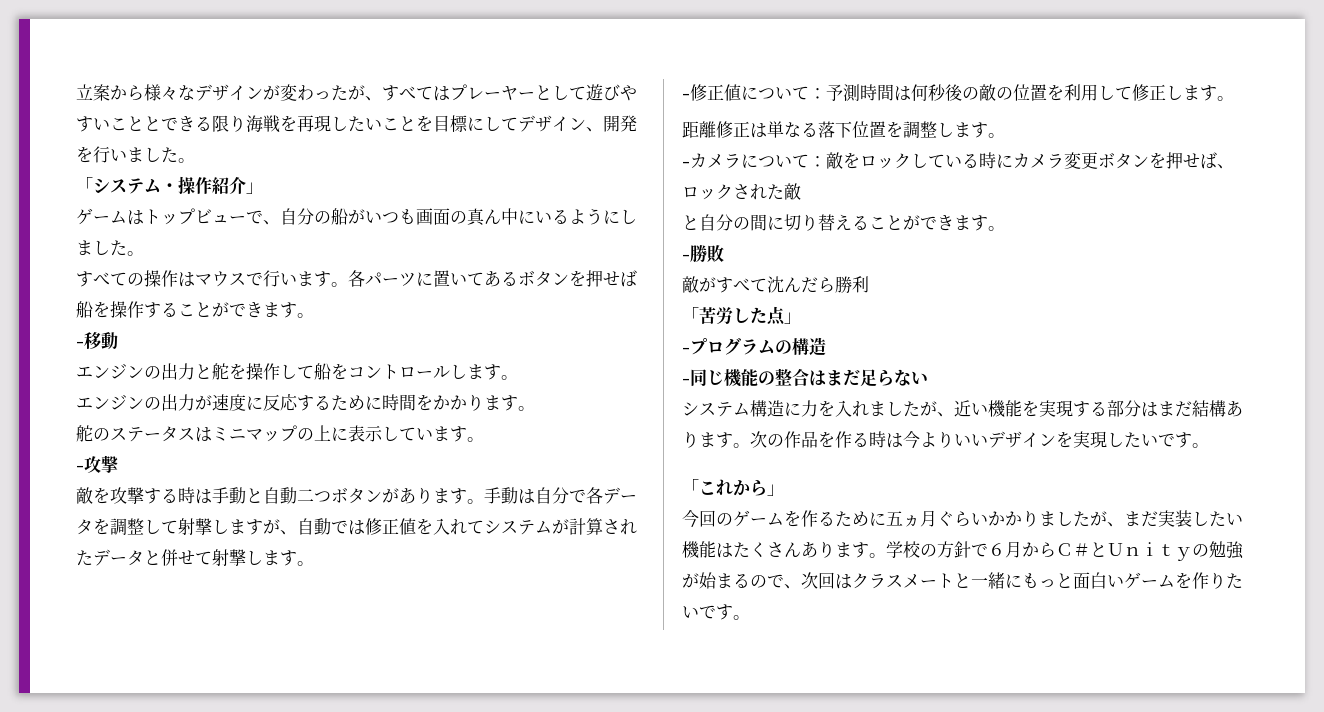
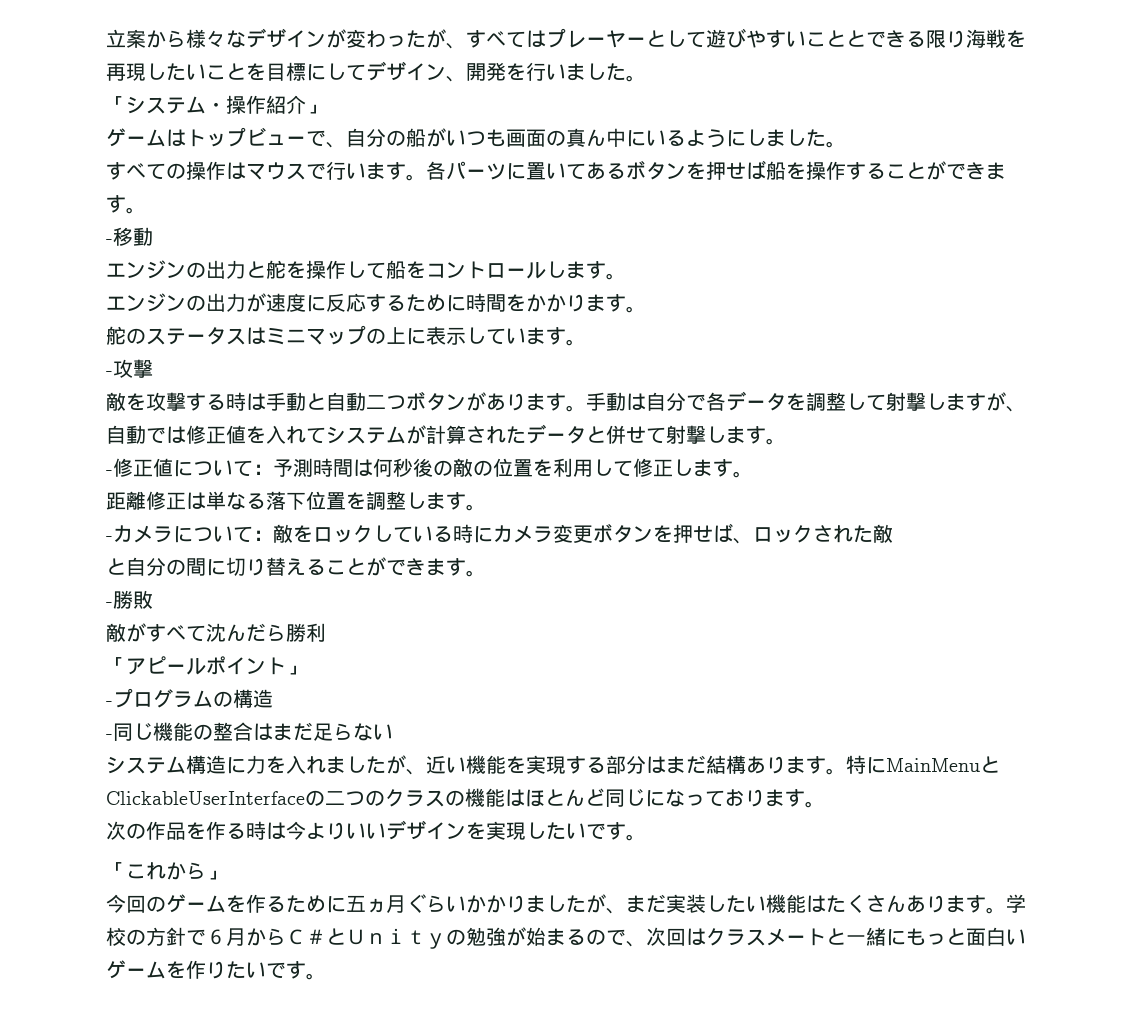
- 「苦労した点」
+ 「アピールポイント」
- システム構造に力を入れましたが、近い機能を実現する部分はまだ結構あります。次の作品を作る時は今よりいいデザインを実現したいです。
+ システム構造に力を入れましたが、近い機能を実現する部分はまだ結構あります。特にMainMenuとClickableUserInterfaceの二つのクラスの機能はほとんど同じになっております。
+ 次の作品を作る時は今よりいいデザインを実現したいです。

